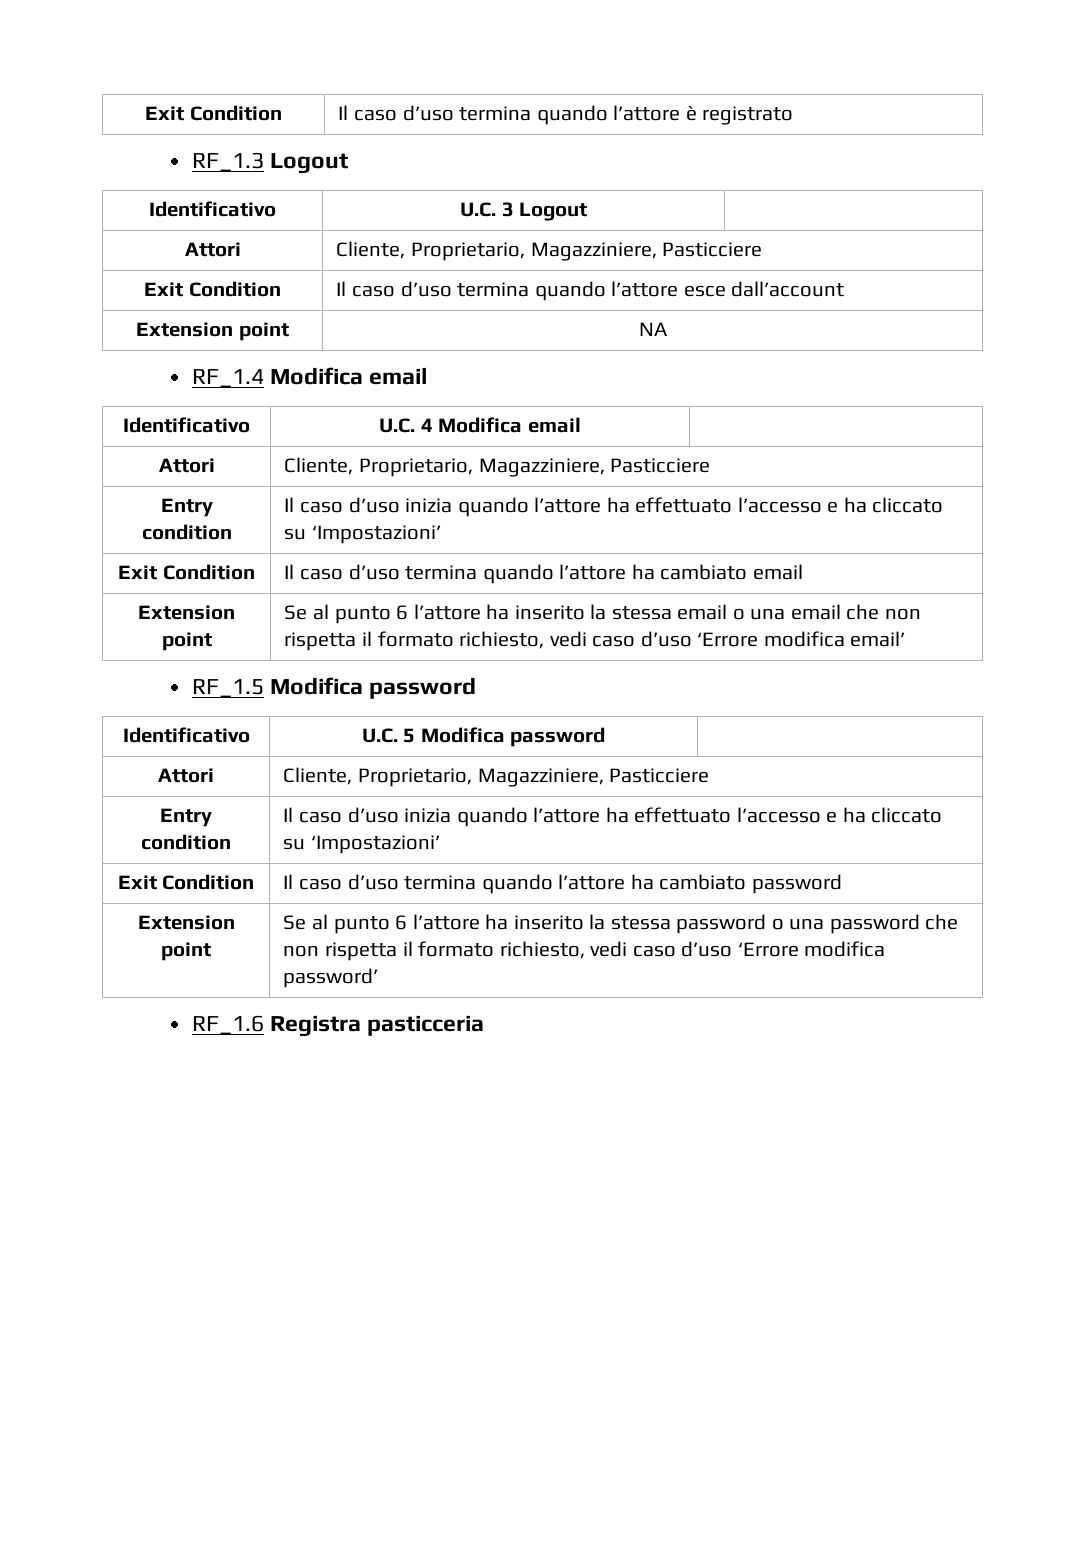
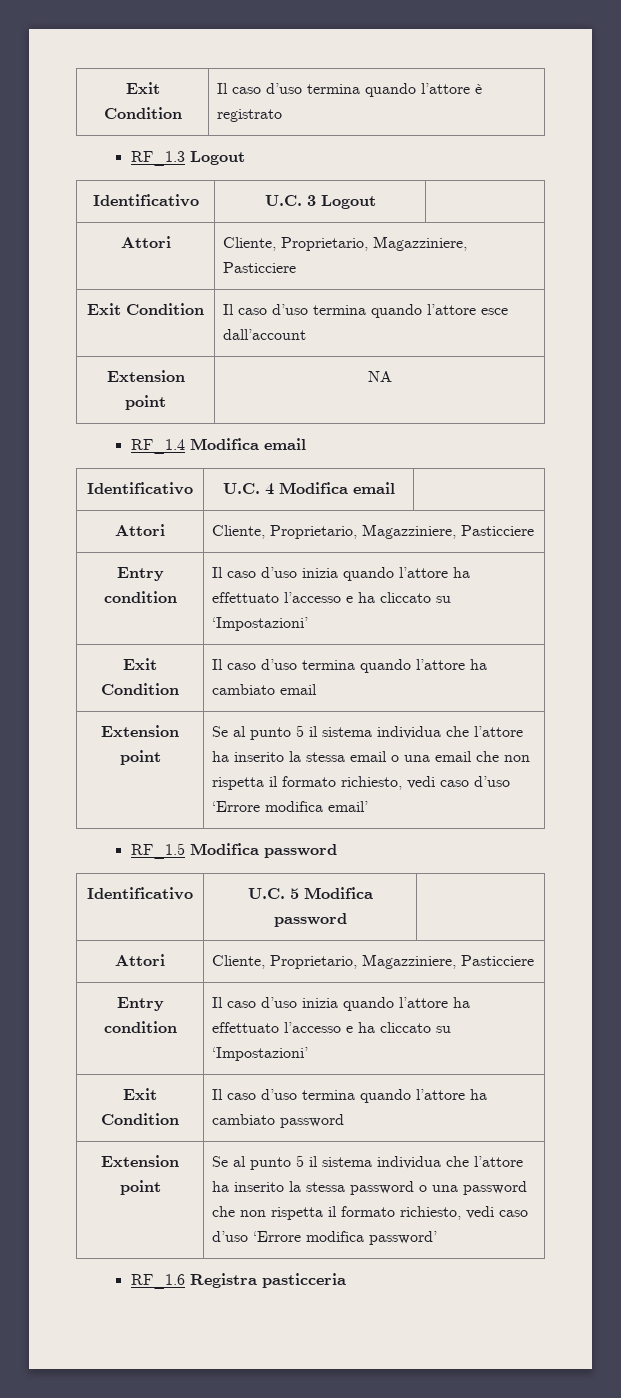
- Extension point | Se al punto 6 l’attore ha inserito la stessa email o una email che non rispetta il formato richiesto, vedi caso d’uso ‘Errore modifica email’
+ Extension point | Se al punto 5 il sistema individua che l’attore ha inserito la stessa email o una email che non rispetta il formato richiesto, vedi caso d’uso ‘Errore modifica email’
- Extension point | Se al punto 6 l’attore ha inserito la stessa password o una password che non rispetta il formato richiesto, vedi caso d’uso ‘Errore modifica password’
+ Extension point | Se al punto 5 il sistema individua che l’attore ha inserito la stessa password o una password che non rispetta il formato richiesto, vedi caso d’uso ‘Errore modifica password’

